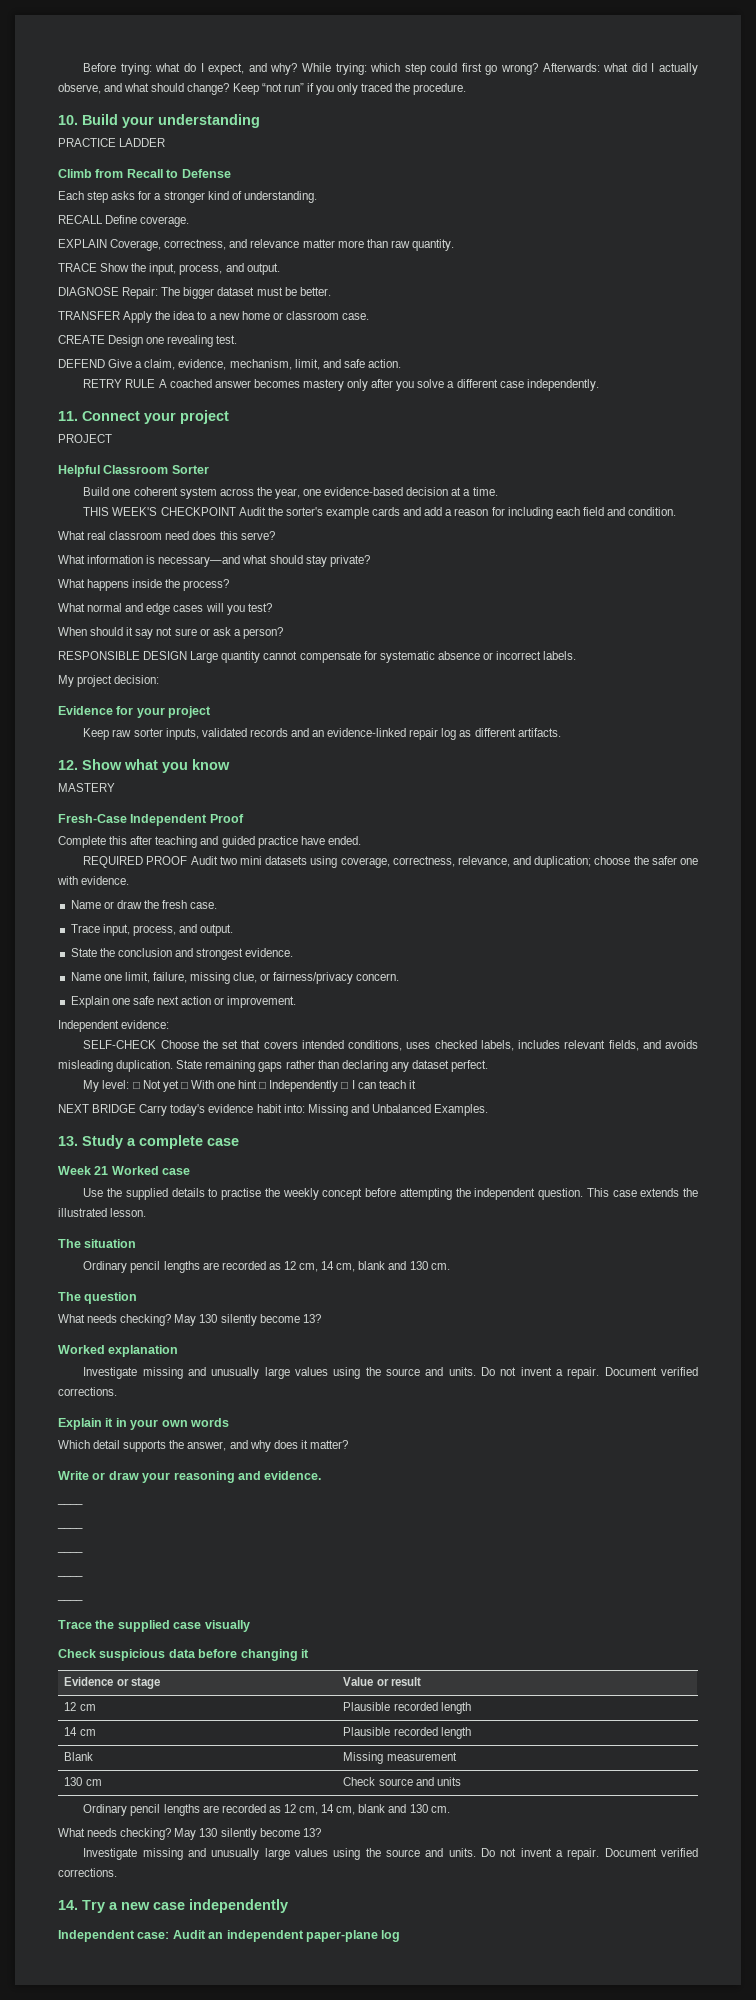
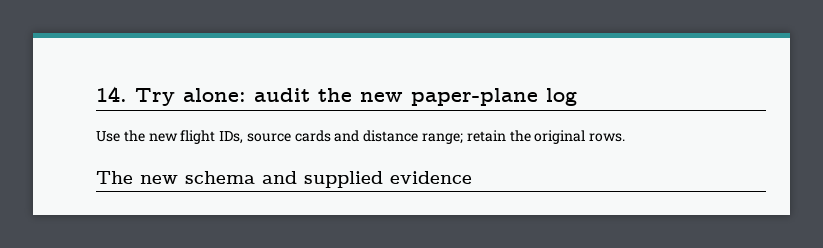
- Before trying: what do I expect, and why? While trying: which step could first go wrong? Afterwards: what did I actually observe, and what should change? Keep “not run” if you only traced the procedure.
- 10. Build your understanding
- PRACTICE LADDER
- Climb from Recall to Defense
- Each step asks for a stronger kind of understanding.
- RECALL Define coverage.
- EXPLAIN Coverage, correctness, and relevance matter more than raw quantity.
- TRACE Show the input, process, and output.
- DIAGNOSE Repair: The bigger dataset must be better.
- TRANSFER Apply the idea to a new home or classroom case.
- CREATE Design one revealing test.
- DEFEND Give a claim, evidence, mechanism, limit, and safe action.
- RETRY RULE A coached answer becomes mastery only after you solve a different case independently.
- 11. Connect your project
- PROJECT
- Helpful Classroom Sorter
- Build one coherent system across the year, one evidence-based decision at a time.
- THIS WEEK'S CHECKPOINT Audit the sorter's example cards and add a reason for including each field and condition.
- What real classroom need does this serve?
- What information is necessary—and what should stay private?
- What happens inside the process?
- What normal and edge cases will you test?
- When should it say not sure or ask a person?
- RESPONSIBLE DESIGN Large quantity cannot compensate for systematic absence or incorrect labels.
- My project decision:
- Evidence for your project
- Keep raw sorter inputs, validated records and an evidence-linked repair log as different artifacts.
- 12. Show what you know
- MASTERY
- Fresh-Case Independent Proof
- Complete this after teaching and guided practice have ended.
- REQUIRED PROOF Audit two mini datasets using coverage, correctness, relevance, and duplication; choose the safer one with evidence.
- Name or draw the fresh case.
- Trace input, process, and output.
- State the conclusion and strongest evidence.
- Name one limit, failure, missing clue, or fairness/privacy concern.
- Explain one safe next action or improvement.
- Independent evidence:
- SELF-CHECK Choose the set that covers intended conditions, uses checked labels, includes relevant fields, and avoids misleading duplication. State remaining gaps rather than declaring any dataset perfect.
- My level: □ Not yet □ With one hint □ Independently □ I can teach it
- NEXT BRIDGE Carry today's evidence habit into: Missing and Unbalanced Examples.
- 13. Study a complete case
- Week 21 Worked case
- Use the supplied details to practise the weekly concept before attempting the independent question. This case extends the illustrated lesson.
- The situation
- Ordinary pencil lengths are recorded as 12 cm, 14 cm, blank and 130 cm.
- The question
- What needs checking? May 130 silently become 13?
- Worked explanation
- Investigate missing and unusually large values using the source and units. Do not invent a repair. Document verified corrections.
- Explain it in your own words
- Which detail supports the answer, and why does it matter?
- Write or draw your reasoning and evidence.
- ____
- ____
- ____
- ____
- ____
- Trace the supplied case visually
- Check suspicious data before changing it
- Evidence or stage | Value or result
- 12 cm | Plausible recorded length
- 14 cm | Plausible recorded length
- Blank | Missing measurement
- 130 cm | Check source and units
- Ordinary pencil lengths are recorded as 12 cm, 14 cm, blank and 130 cm.
- What needs checking? May 130 silently become 13?
- Investigate missing and unusually large values using the source and units. Do not invent a repair. Document verified corrections.
- 14. Try a new case independently
- Independent case: Audit an independent paper-plane log
+ 14. Try alone: audit the new paper-plane log
+ Use the new flight IDs, source cards and distance range; retain the original rows.
+ The new schema and supplied evidence

